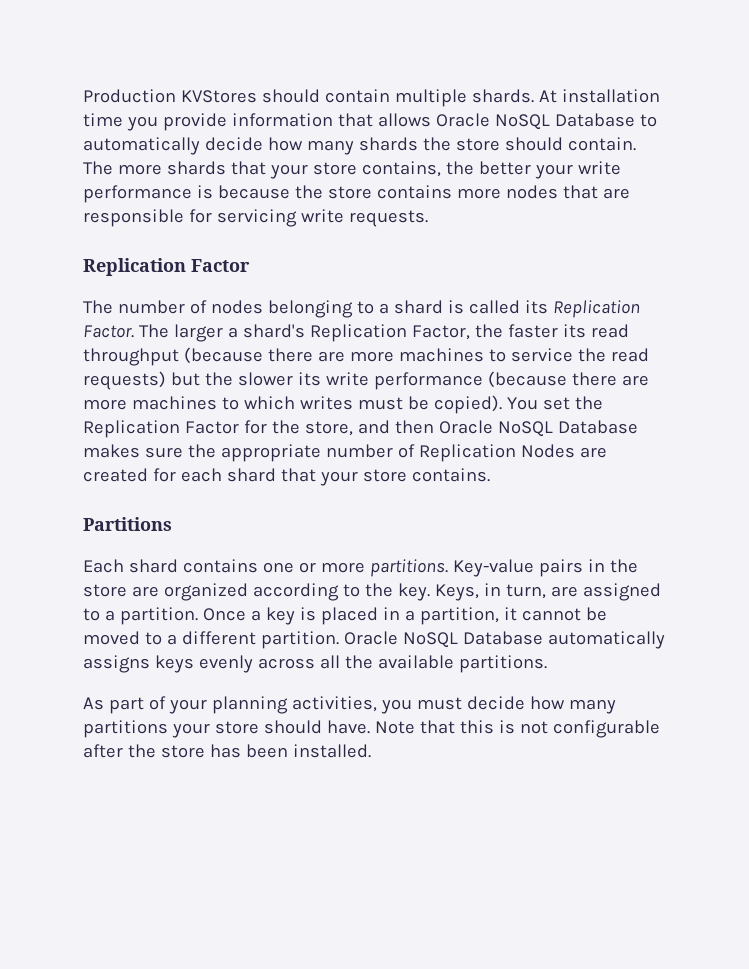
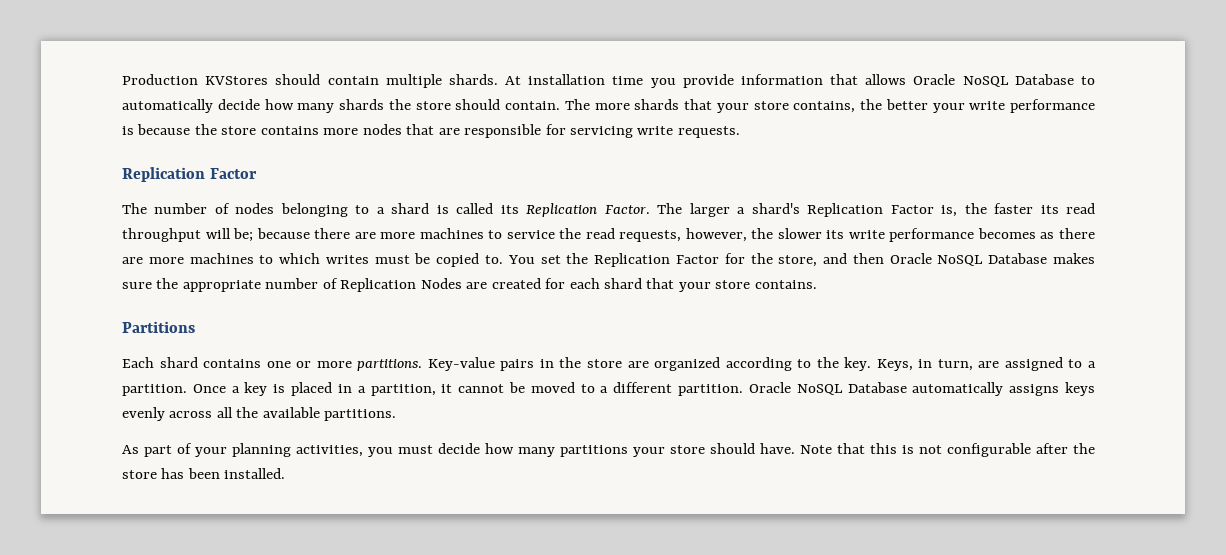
- The larger a shard's Replication Factor, the faster its read throughput (because there are more machines to service the read requests) but the slower its write performance (because there are more machines to which writes must be copied).
+ The larger a shard's Replication Factor is, the faster its read throughput will be; because there are more machines to service the read requests, however, the slower its write performance becomes as there are more machines to which writes must be copied to.

